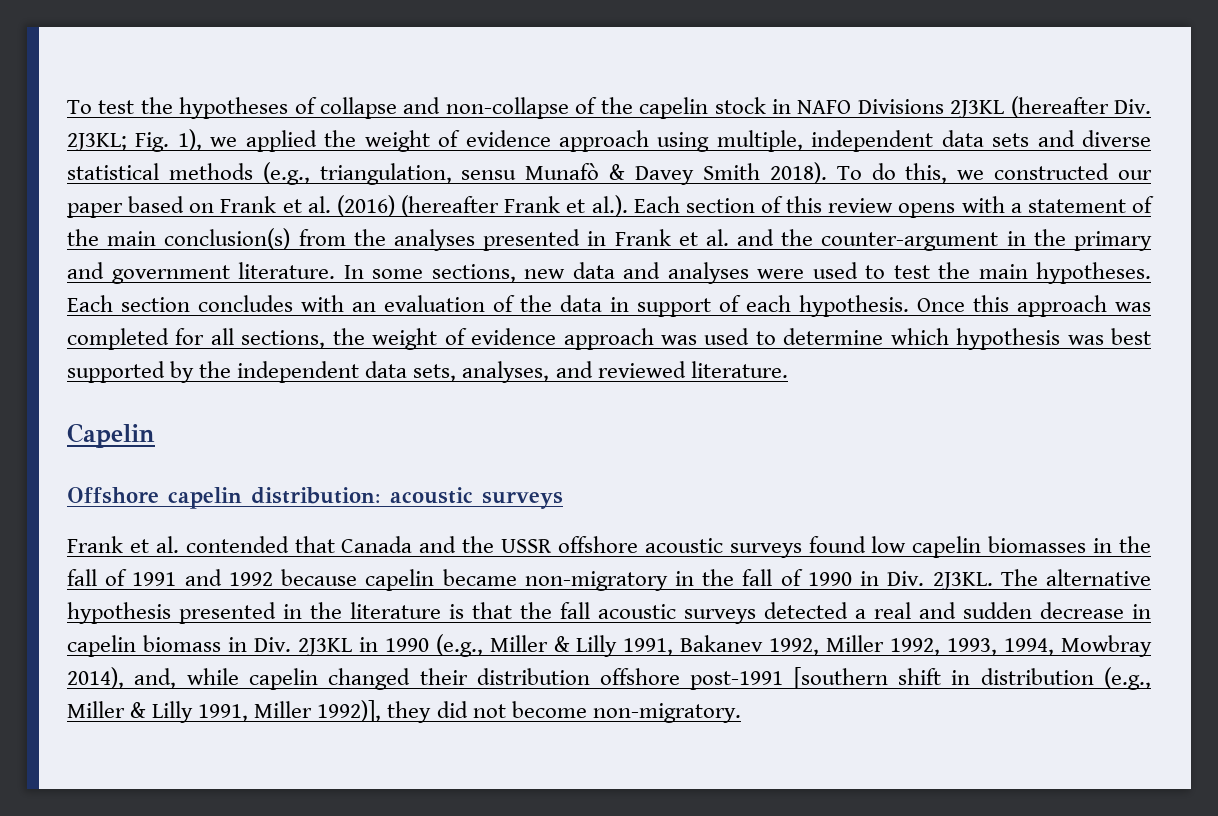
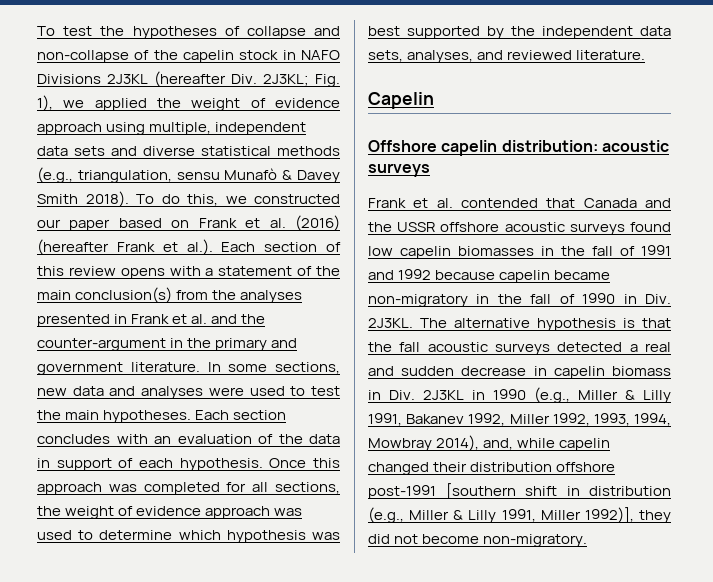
- The alternative hypothesis presented in the literature is that the fall acoustic surveys detected a real and sudden decrease in capelin biomass in Div. 2J3KL in 1990 (e.g., Miller & Lilly 1991, Bakanev 1992, Miller 1992, 1993, 1994, Mowbray 2014), and, while capelin changed their distribution offshore post-1991 [southern shift in distribution (e.g., Miller & Lilly 1991, Miller 1992)], they did not become non-migratory.
+ The alternative hypothesis is that the fall acoustic surveys detected a real and sudden decrease in capelin biomass in Div. 2J3KL in 1990 (e.g., Miller & Lilly 1991, Bakanev 1992, Miller 1992, 1993, 1994, Mowbray 2014), and, while capelin changed their distribution offshore post-1991 [southern shift in distribution (e.g., Miller & Lilly 1991, Miller 1992)], they did not become non-migratory.

